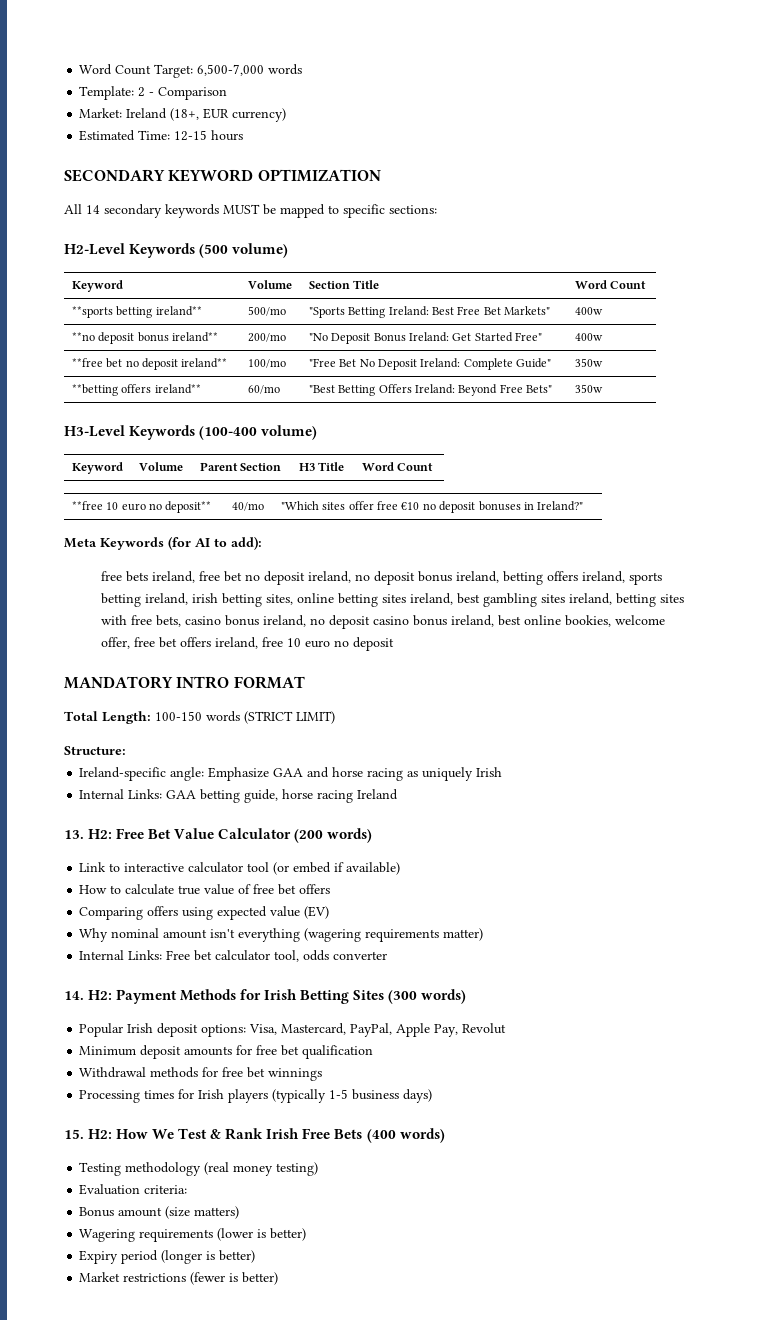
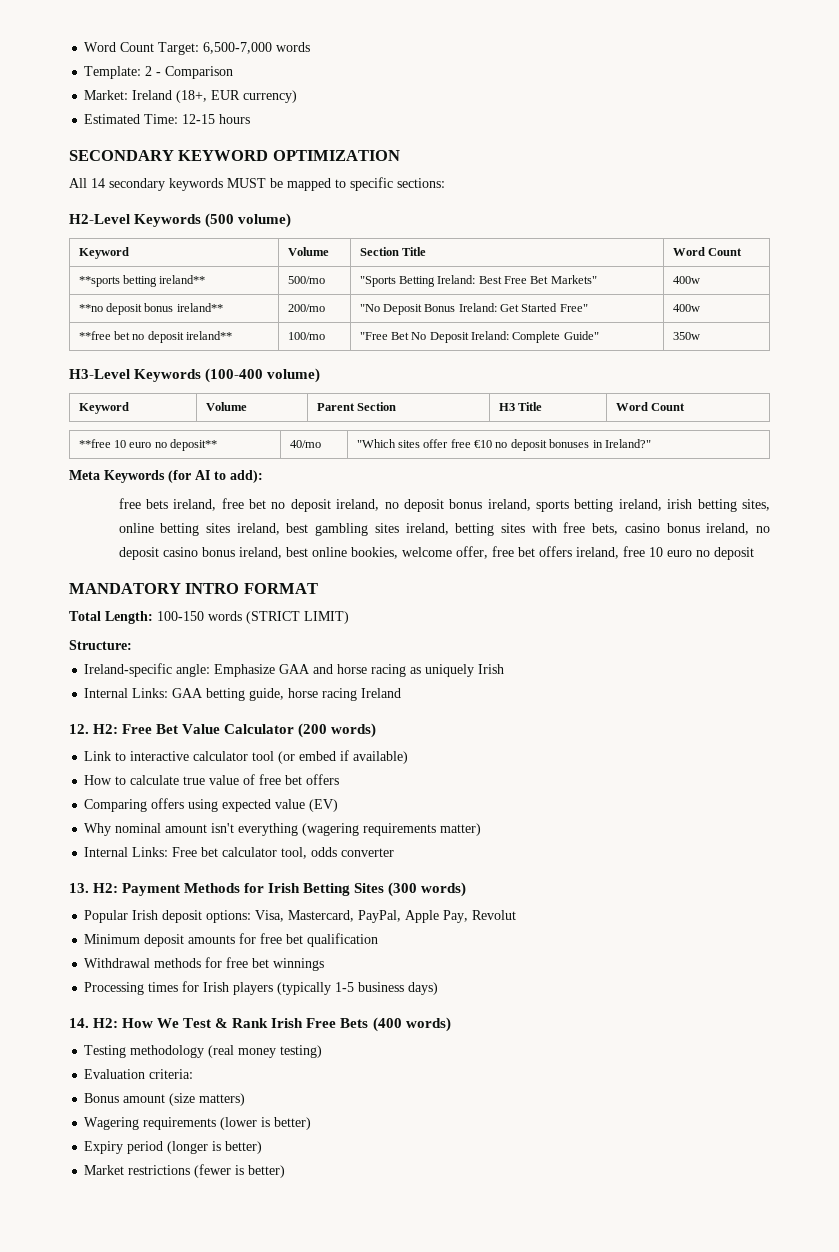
- **betting offers ireland** | 60/mo | "Best Betting Offers Ireland: Beyond Free Bets" | 350w
- free bets ireland, free bet no deposit ireland, no deposit bonus ireland, betting offers ireland, sports betting ireland, irish betting sites, online betting sites ireland, best gambling sites ireland, betting sites with free bets, casino bonus ireland, no deposit casino bonus ireland, best online bookies, welcome offer, free bet offers ireland, free 10 euro no deposit
+ free bets ireland, free bet no deposit ireland, no deposit bonus ireland, sports betting ireland, irish betting sites, online betting sites ireland, best gambling sites ireland, betting sites with free bets, casino bonus ireland, no deposit casino bonus ireland, best online bookies, welcome offer, free bet offers ireland, free 10 euro no deposit
- 13. H2: Free Bet Value Calculator (200 words)
+ 12. H2: Free Bet Value Calculator (200 words)
- 14. H2: Payment Methods for Irish Betting Sites (300 words)
+ 13. H2: Payment Methods for Irish Betting Sites (300 words)
- 15. H2: How We Test & Rank Irish Free Bets (400 words)
+ 14. H2: How We Test & Rank Irish Free Bets (400 words)

